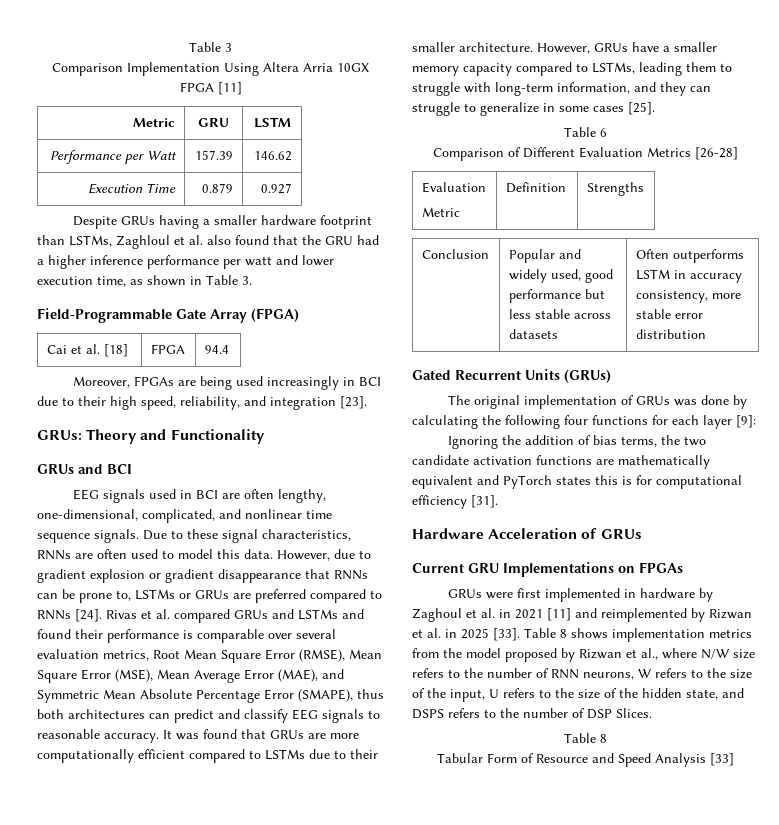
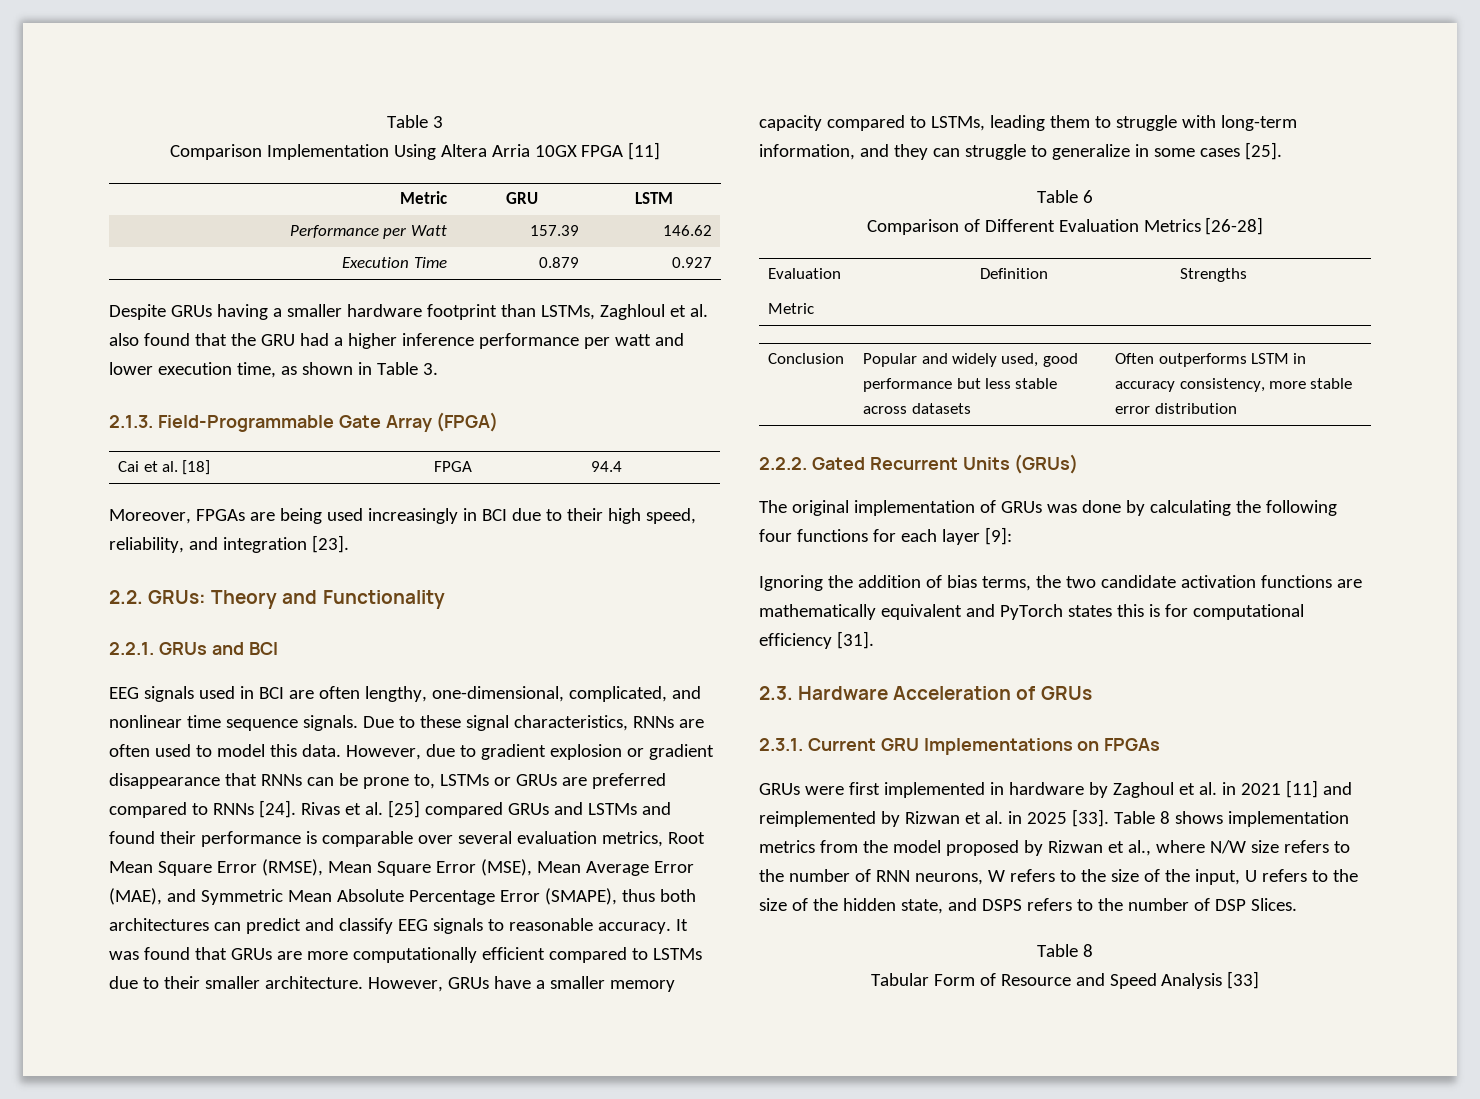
- Field-Programmable Gate Array (FPGA)
+ 2.1.3. Field-Programmable Gate Array (FPGA)
- GRUs: Theory and Functionality
+ 2.2. GRUs: Theory and Functionality
- GRUs and BCI
+ 2.2.1. GRUs and BCI
- Rivas et al. compared GRUs and LSTMs and found their performance is comparable over several evaluation metrics, Root Mean Square Error (RMSE), Mean Square Error (MSE), Mean Average Error (MAE), and Symmetric Mean Absolute Percentage Error (SMAPE), thus both architectures can predict and classify EEG signals to reasonable accuracy.
+ Rivas et al. [25] compared GRUs and LSTMs and found their performance is comparable over several evaluation metrics, Root Mean Square Error (RMSE), Mean Square Error (MSE), Mean Average Error (MAE), and Symmetric Mean Absolute Percentage Error (SMAPE), thus both architectures can predict and classify EEG signals to reasonable accuracy.
- Gated Recurrent Units (GRUs)
+ 2.2.2. Gated Recurrent Units (GRUs)
- Hardware Acceleration of GRUs
+ 2.3. Hardware Acceleration of GRUs
- Current GRU Implementations on FPGAs
+ 2.3.1. Current GRU Implementations on FPGAs

